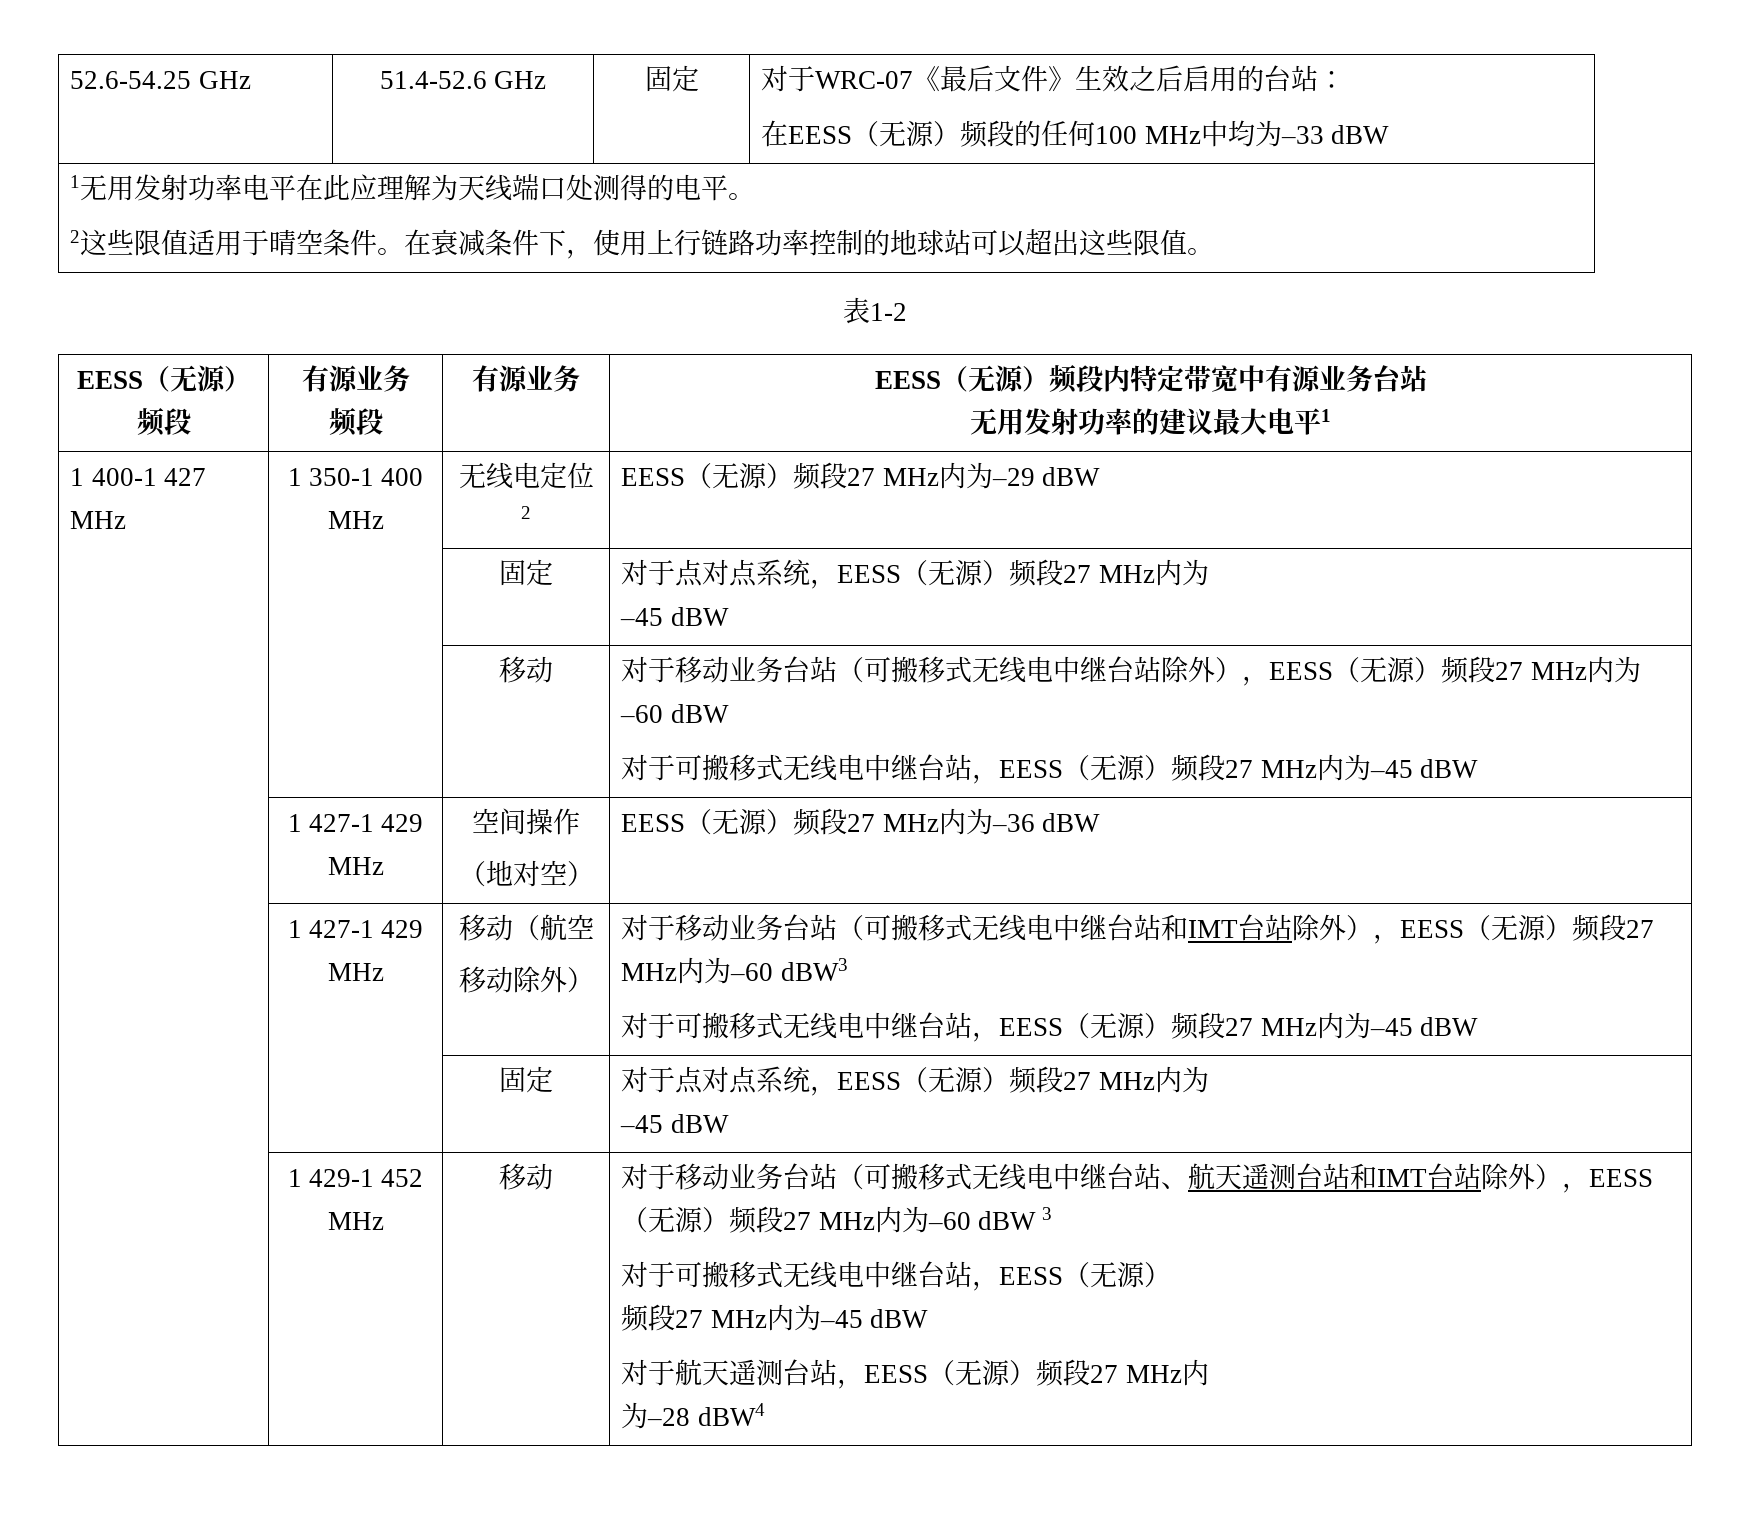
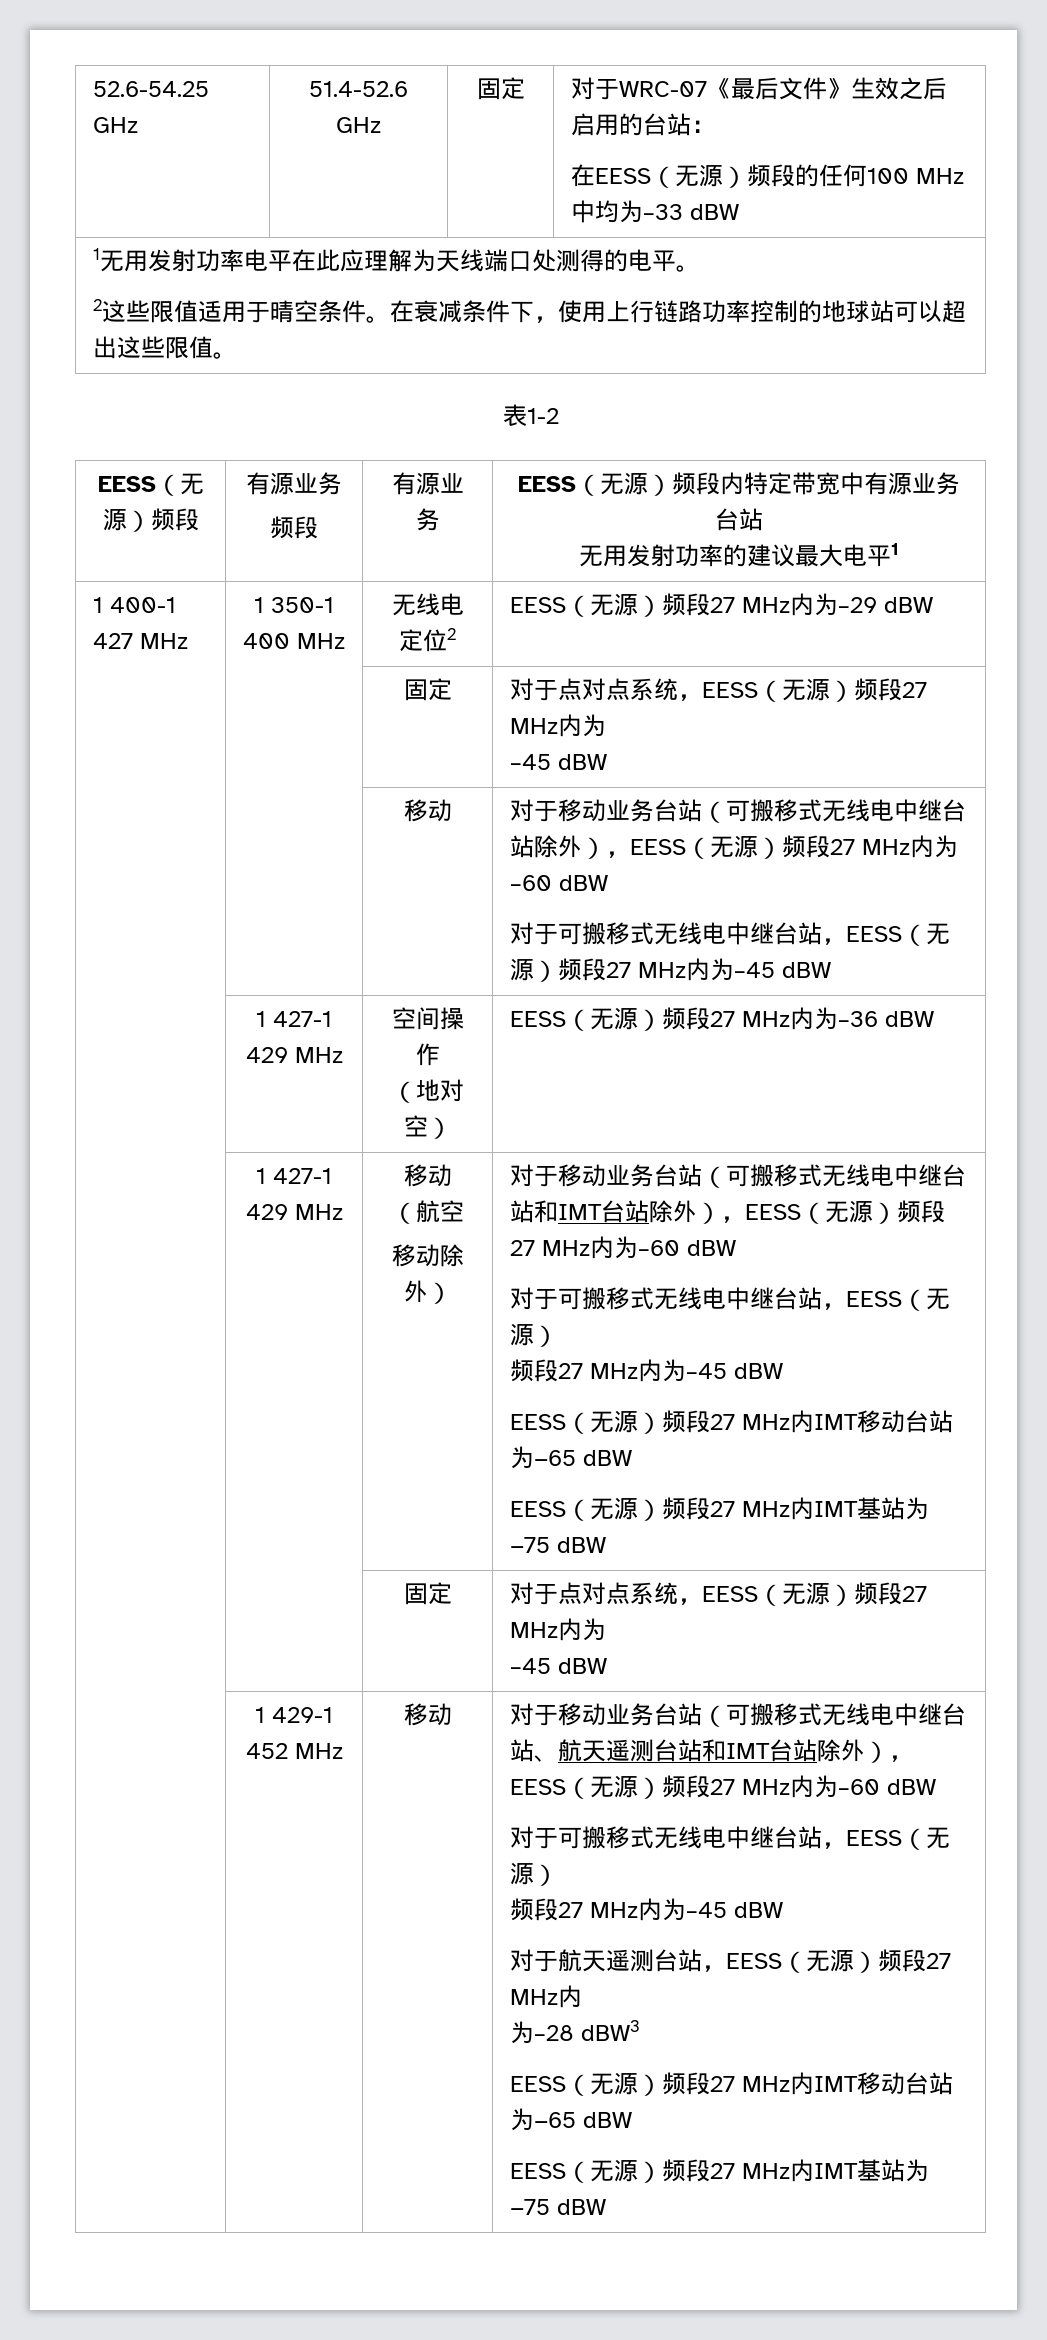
- 对于移动业务台站（可搬移式无线电中继台站和IMT台站除外），EESS（无源）频段27 MHz内为–60 dBW3
- 对于可搬移式无线电中继台站，EESS（无源）频段27 MHz内为–45 dBW
+ 对于移动业务台站（可搬移式无线电中继台站和IMT台站除外），EESS（无源）频段27 MHz内为–60 dBW
+ 对于可搬移式无线电中继台站，EESS（无源）
+ 频段27 MHz内为–45 dBW
+ EESS（无源）频段27 MHz内IMT移动台站为−65 dBW
+ EESS（无源）频段27 MHz内IMT基站为−75 dBW
- 对于移动业务台站（可搬移式无线电中继台站、航天遥测台站和IMT台站除外），EESS（无源）频段27 MHz内为–60 dBW 3
+ 对于移动业务台站（可搬移式无线电中继台站、航天遥测台站和IMT台站除外），EESS（无源）频段27 MHz内为–60 dBW
- 为–28 dBW4
+ 为–28 dBW3
+ EESS（无源）频段27 MHz内IMT移动台站为−65 dBW
+ EESS（无源）频段27 MHz内IMT基站为−75 dBW

